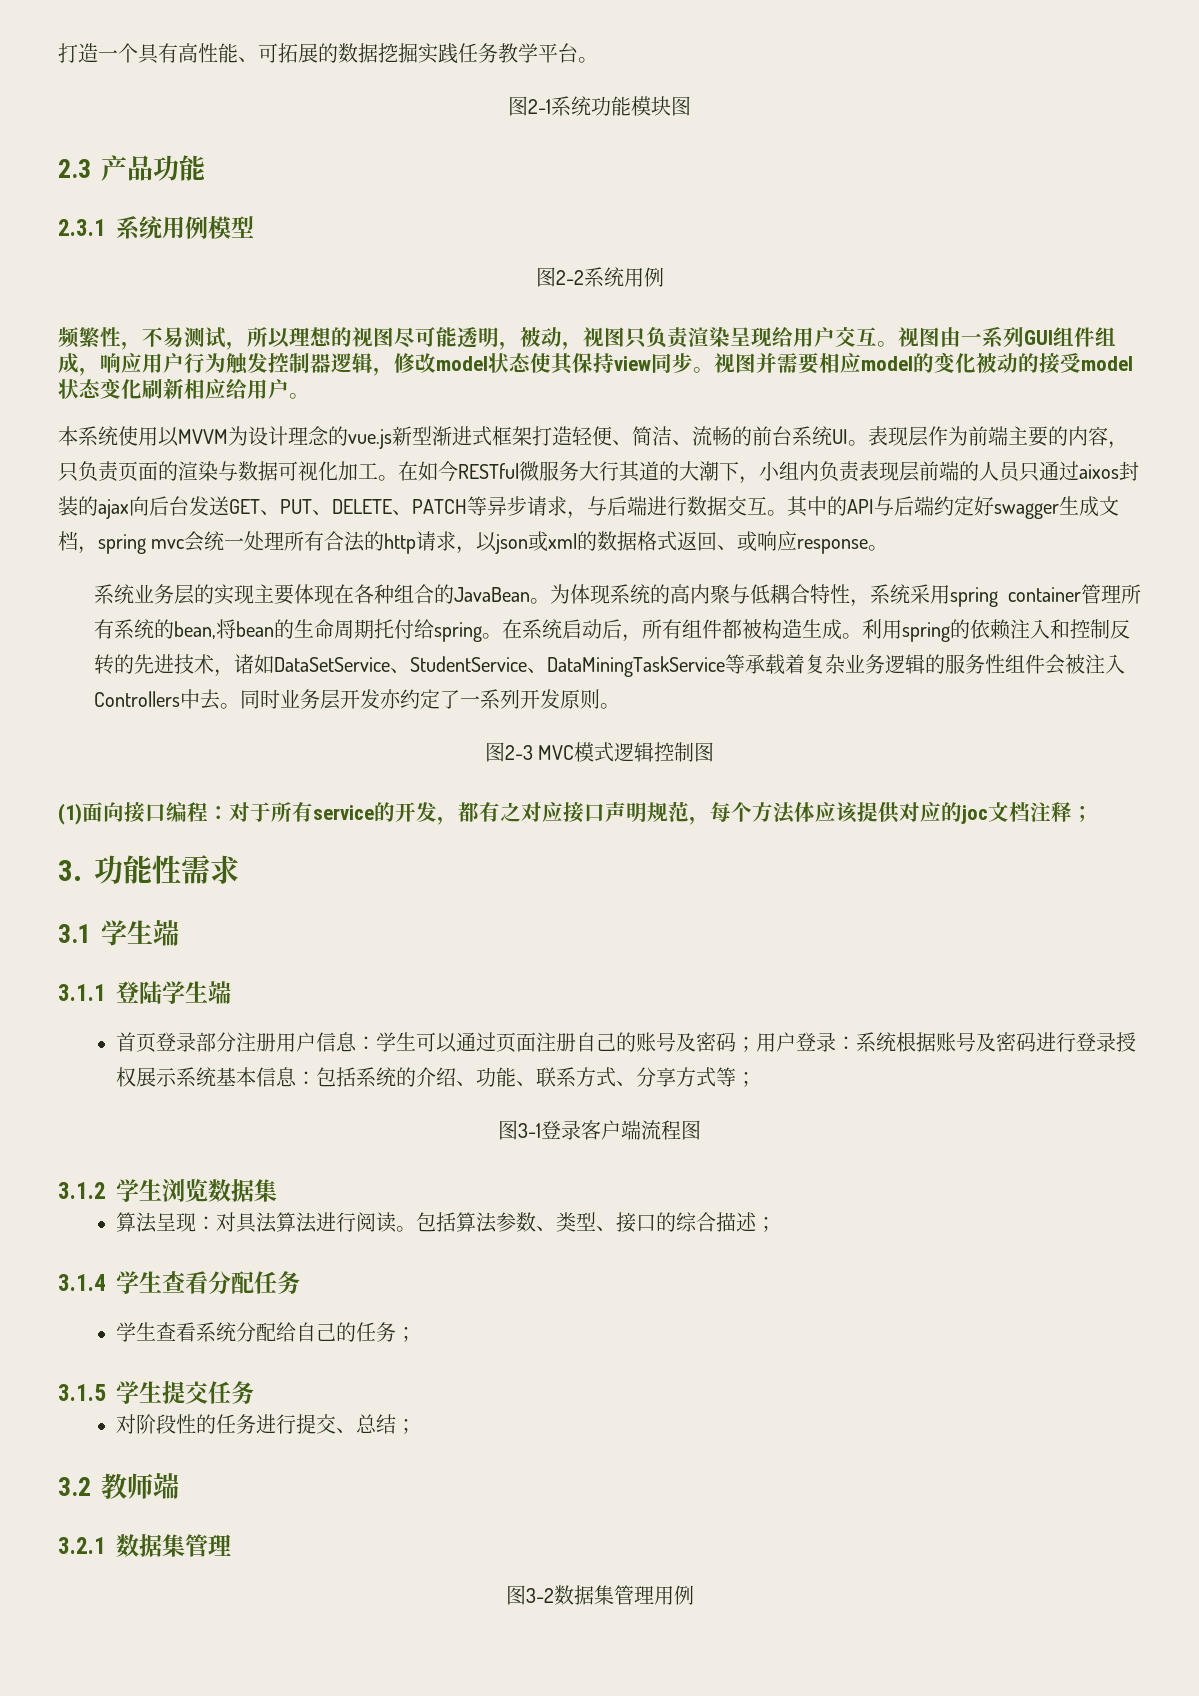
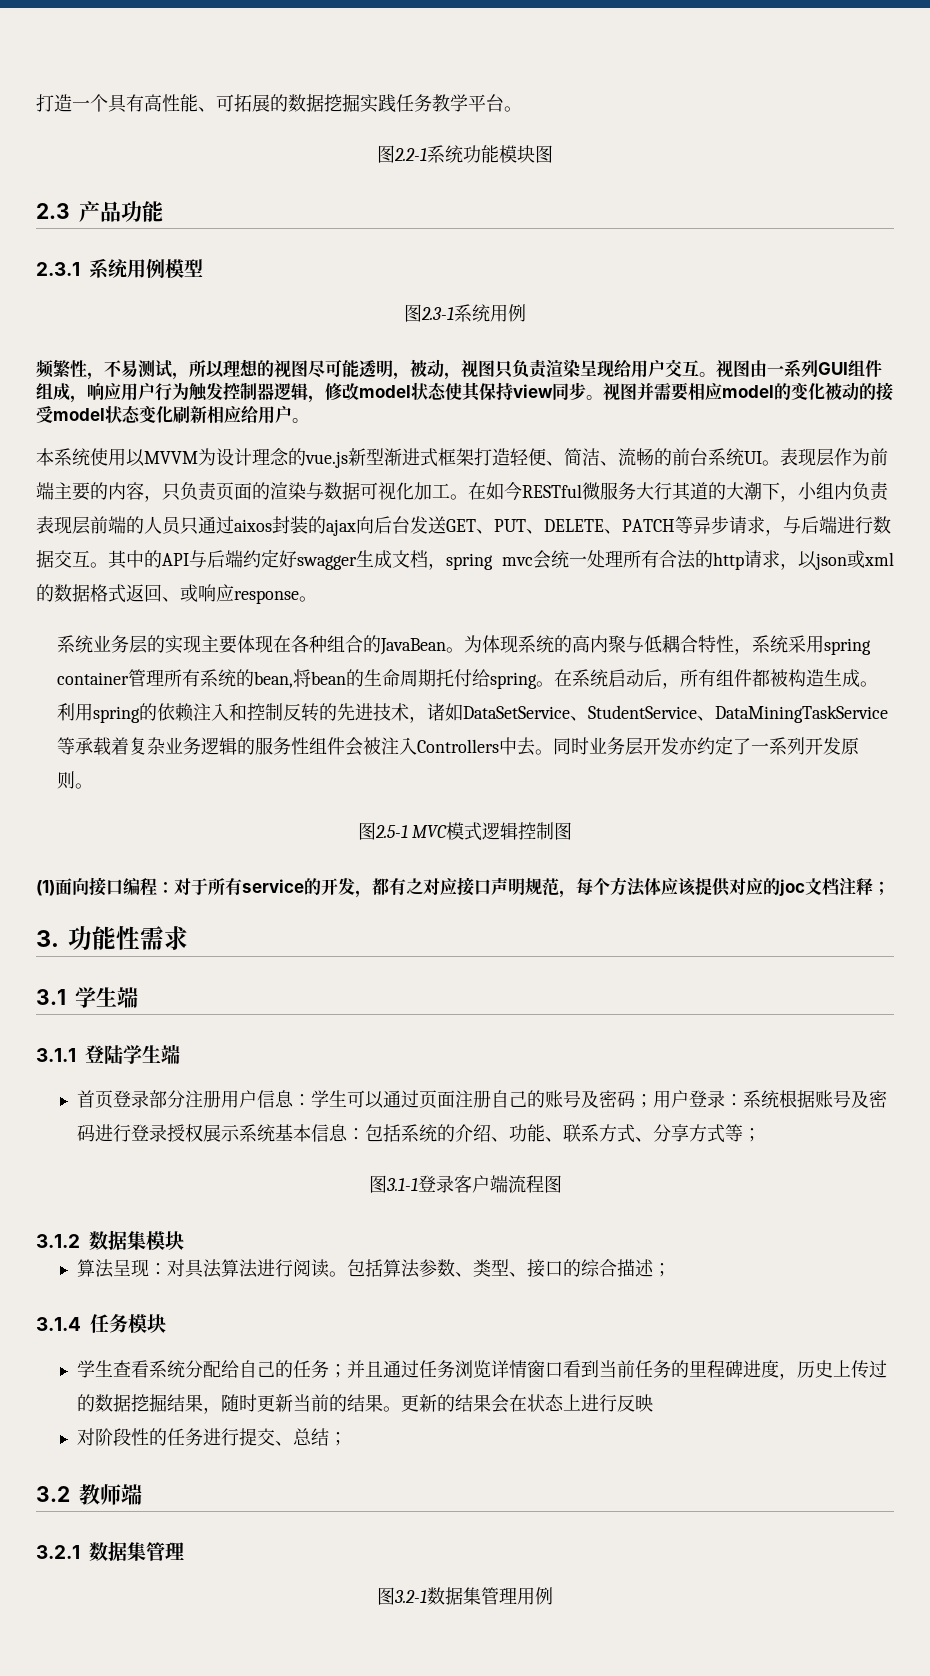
- 图2-1系统功能模块图
+ 图2.2-1系统功能模块图
- 图2-2系统用例
+ 图2.3-1系统用例
- 图2-3 MVC模式逻辑控制图
+ 图2.5-1 MVC模式逻辑控制图
- 图3-1登录客户端流程图
+ 图3.1-1登录客户端流程图
- 3.1.2学生浏览数据集
+ 3.1.2数据集模块
- 3.1.4学生查看分配任务
+ 3.1.4任务模块
- 学生查看系统分配给自己的任务；
- 3.1.5学生提交任务
+ 学生查看系统分配给自己的任务；并且通过任务浏览详情窗口看到当前任务的里程碑进度，历史上传过的数据挖掘结果，随时更新当前的结果。更新的结果会在状态上进行反映
- 图3-2数据集管理用例
+ 图3.2-1数据集管理用例

